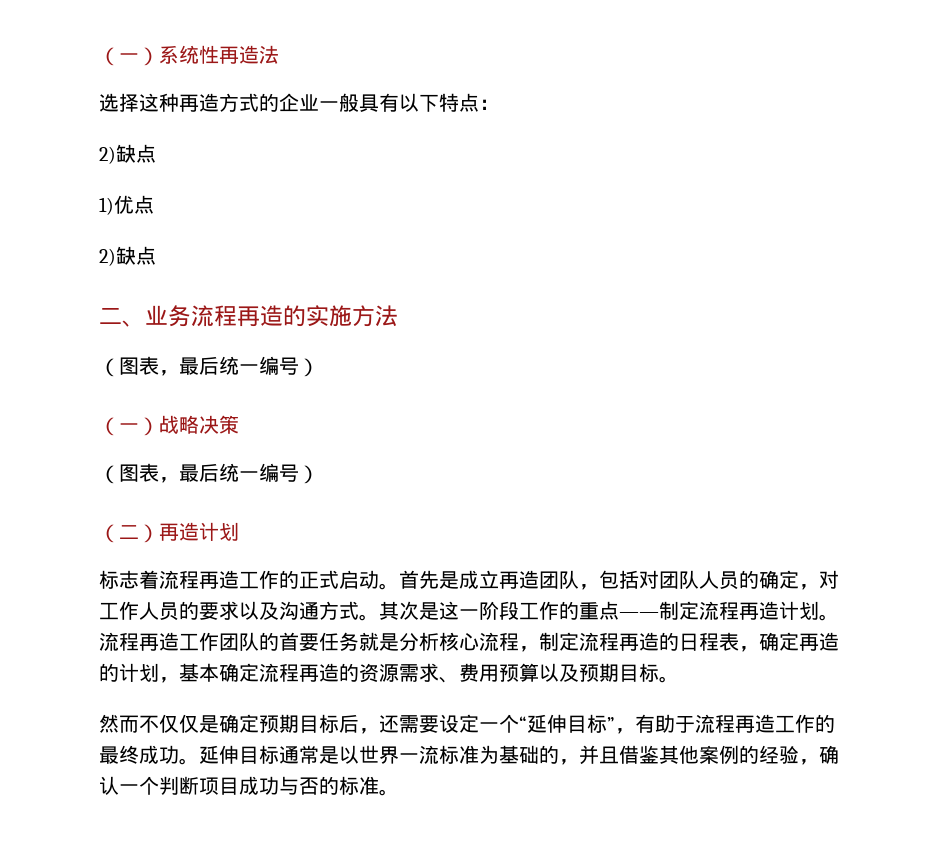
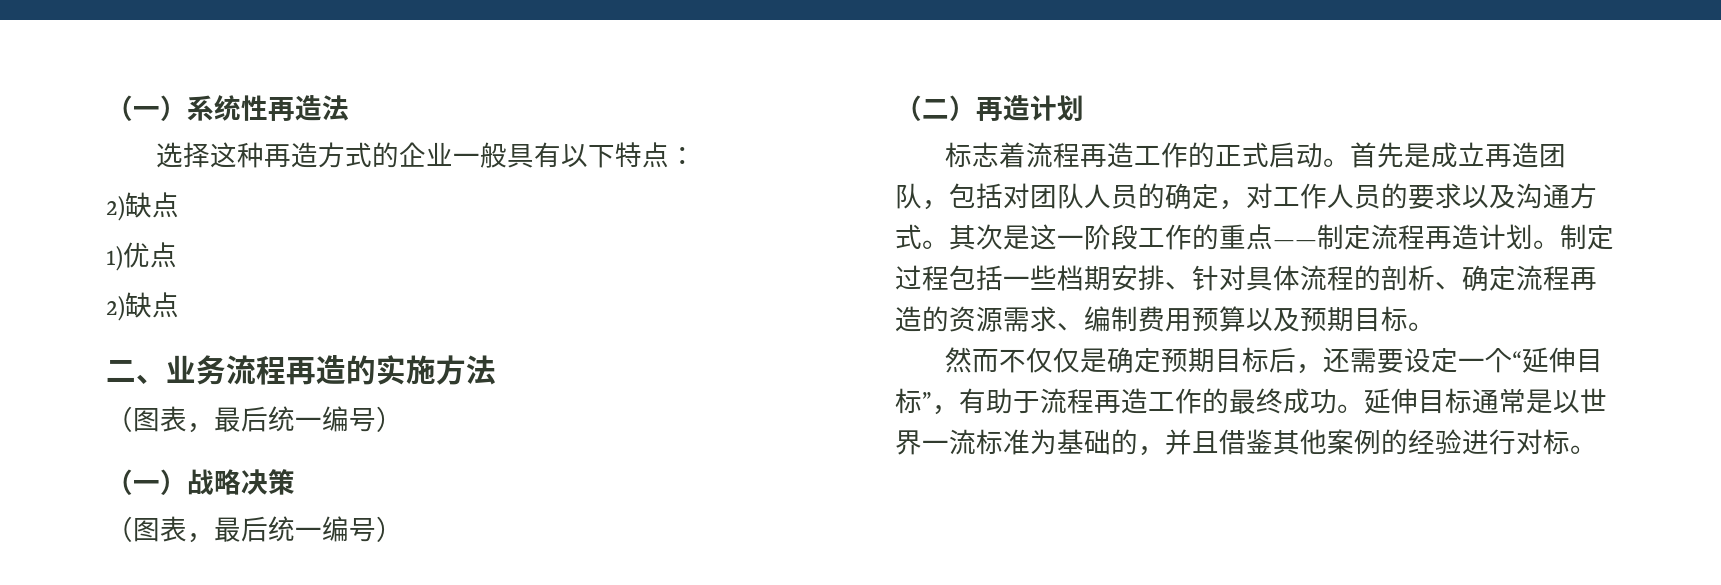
- 流程再造工作团队的首要任务就是分析核心流程，制定流程再造的日程表，确定再造的计划，基本确定流程再造的资源需求、费用预算以及预期目标。
+ 制定过程包括一些档期安排、针对具体流程的剖析、确定流程再造的资源需求、编制费用预算以及预期目标。
- 延伸目标通常是以世界一流标准为基础的，并且借鉴其他案例的经验，确认一个判断项目成功与否的标准。
+ 延伸目标通常是以世界一流标准为基础的，并且借鉴其他案例的经验进行对标。

